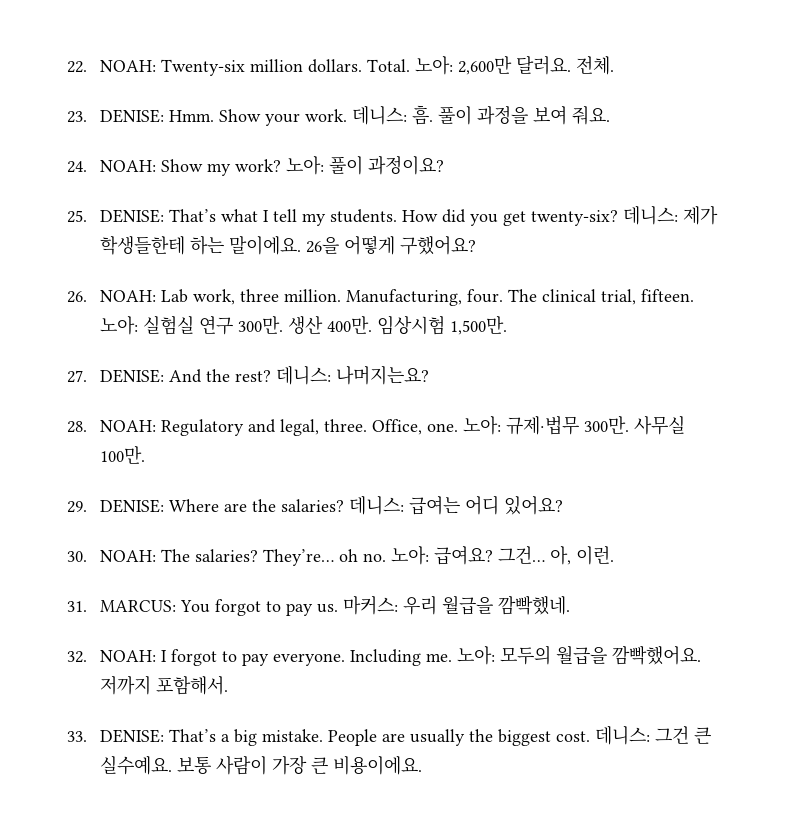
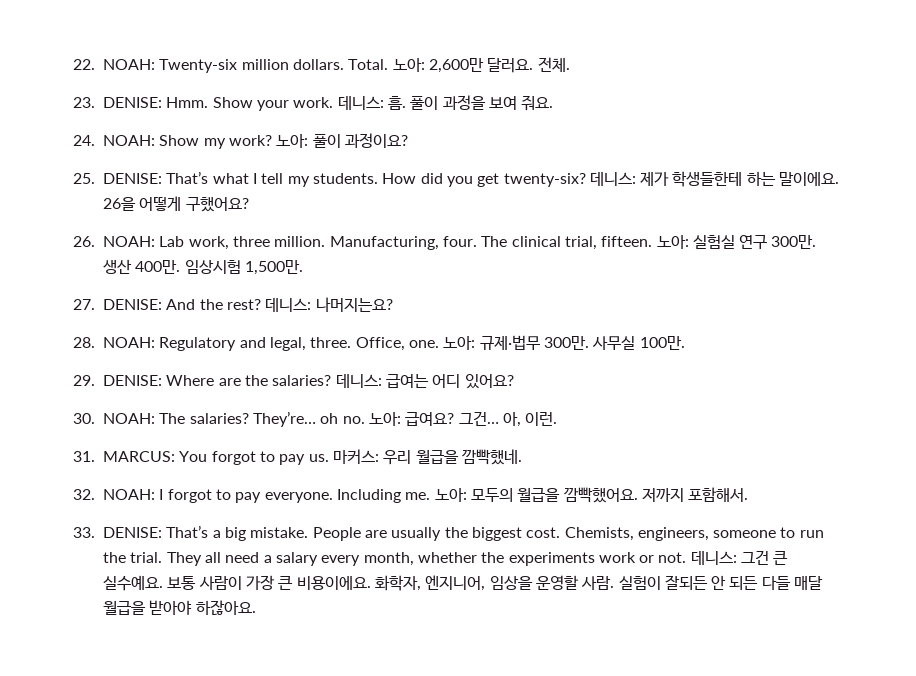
+ Chemists, engineers, someone to run the trial. They all need a salary every month, whether the experiments work or not.
+ 화학자, 엔지니어, 임상을 운영할 사람. 실험이 잘되든 안 되든 다들 매달 월급을 받아야 하잖아요.

